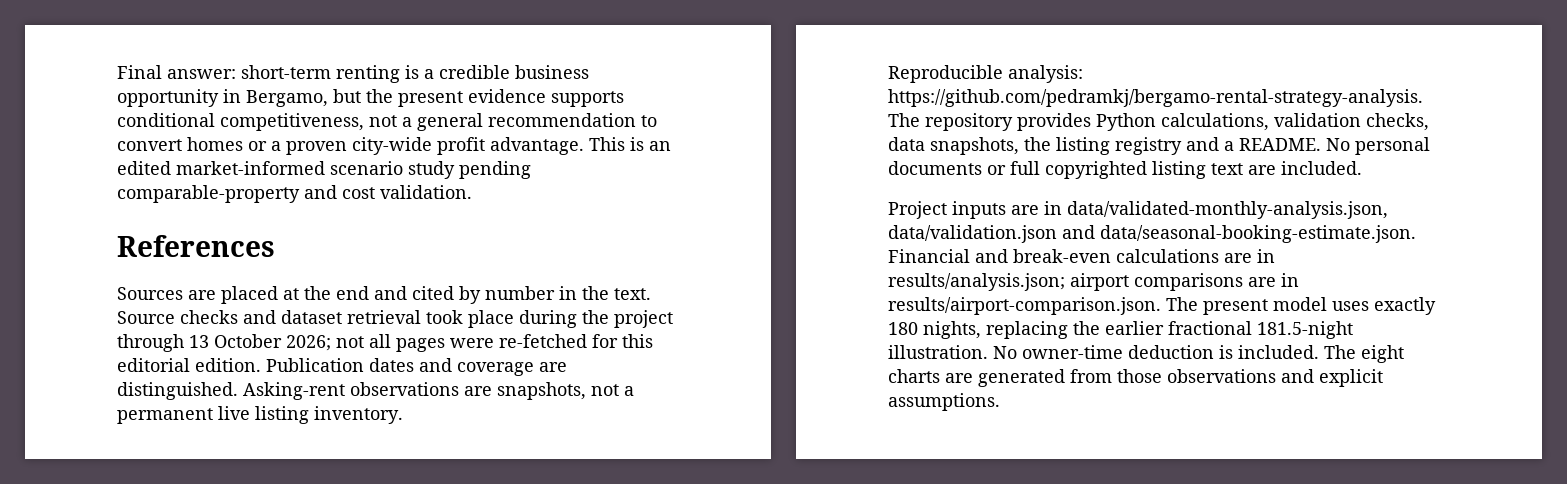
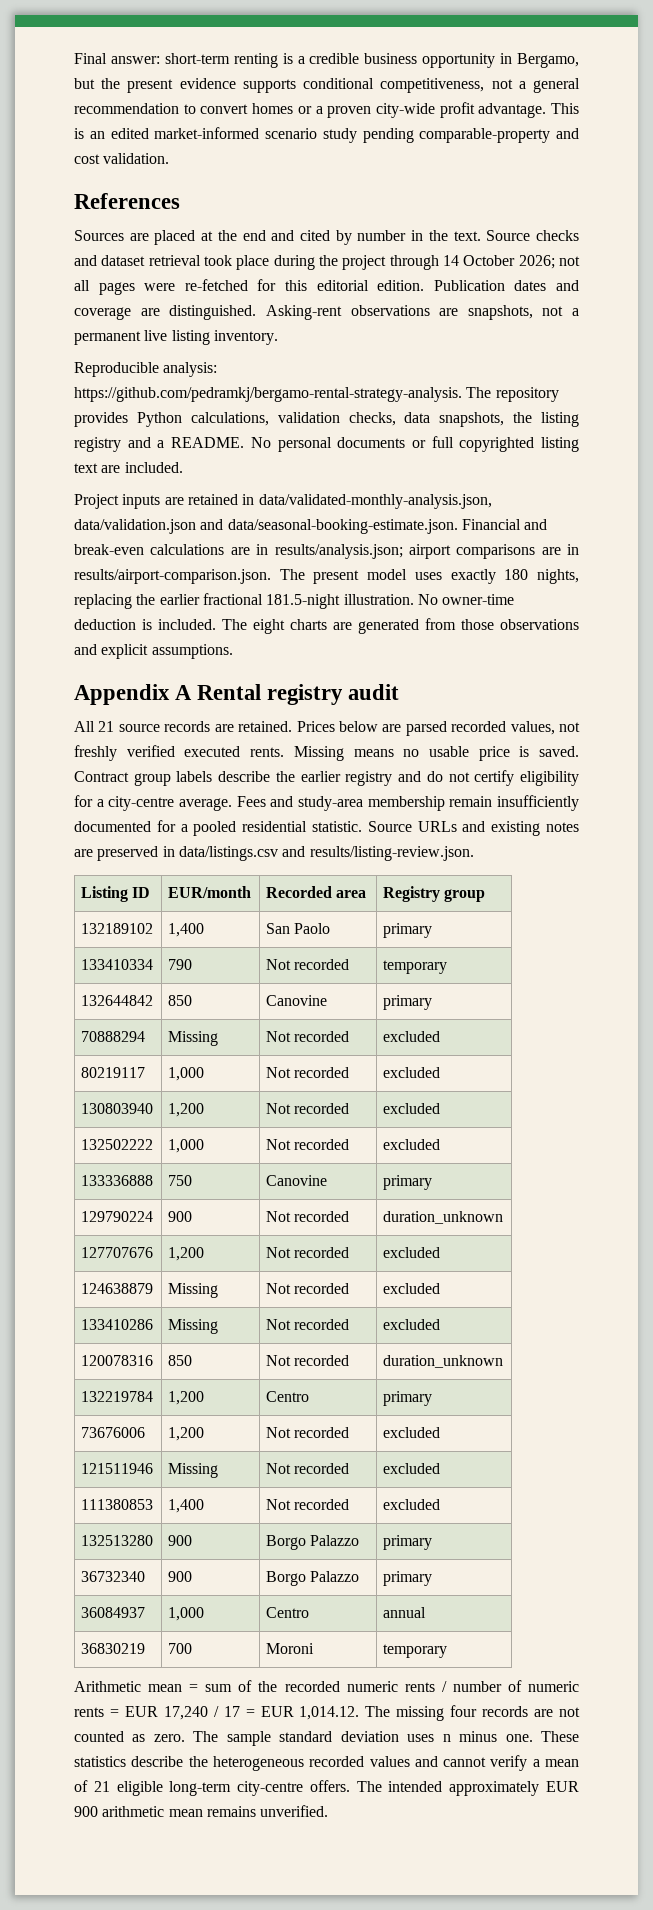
- Source checks and dataset retrieval took place during the project through 13 October 2026; not all pages were re-fetched for this editorial edition.
+ Source checks and dataset retrieval took place during the project through 14 October 2026; not all pages were re-fetched for this editorial edition.
- Project inputs are in data/validated-monthly-analysis.json, data/validation.json and data/seasonal-booking-estimate.json. Financial and break-even calculations are in results/analysis.json; airport comparisons are in results/airport-comparison.json. The present model uses exactly 180 nights, replacing the earlier fractional 181.5-night illustration.
+ Project inputs are retained in data/validated-monthly-analysis.json, data/validation.json and data/seasonal-booking-estimate.json. Financial and break-even calculations are in results/analysis.json; airport comparisons are in results/airport-comparison.json. The present model uses exactly 180 nights, replacing the earlier fractional 181.5-night illustration.
+ Appendix A Rental registry audit
+ All 21 source records are retained. Prices below are parsed recorded values, not freshly verified executed rents. Missing means no usable price is saved. Contract group labels describe the earlier registry and do not certify eligibility for a city-centre average. Fees and study-area membership remain insufficiently documented for a pooled residential statistic. Source URLs and existing notes are preserved in data/listings.csv and results/listing-review.json.
+ Listing ID | EUR/month | Recorded area | Registry group
+ 132189102 | 1,400 | San Paolo | primary
+ 133410334 | 790 | Not recorded | temporary
+ 132644842 | 850 | Canovine | primary
+ 70888294 | Missing | Not recorded | excluded
+ 80219117 | 1,000 | Not recorded | excluded
+ 130803940 | 1,200 | Not recorded | excluded
+ 132502222 | 1,000 | Not recorded | excluded
+ 133336888 | 750 | Canovine | primary
+ 129790224 | 900 | Not recorded | duration_unknown
+ 127707676 | 1,200 | Not recorded | excluded
+ 124638879 | Missing | Not recorded | excluded
+ 133410286 | Missing | Not recorded | excluded
+ 120078316 | 850 | Not recorded | duration_unknown
+ 132219784 | 1,200 | Centro | primary
+ 73676006 | 1,200 | Not recorded | excluded
+ 121511946 | Missing | Not recorded | excluded
+ 111380853 | 1,400 | Not recorded | excluded
+ 132513280 | 900 | Borgo Palazzo | primary
+ 36732340 | 900 | Borgo Palazzo | primary
+ 36084937 | 1,000 | Centro | annual
+ 36830219 | 700 | Moroni | temporary
+ Arithmetic mean = sum of the recorded numeric rents / number of numeric rents = EUR 17,240 / 17 = EUR 1,014.12. The missing four records are not counted as zero. The sample standard deviation uses n minus one. These statistics describe the heterogeneous recorded values and cannot verify a mean of 21 eligible long-term city-centre offers. The intended approximately EUR 900 arithmetic mean remains unverified.

